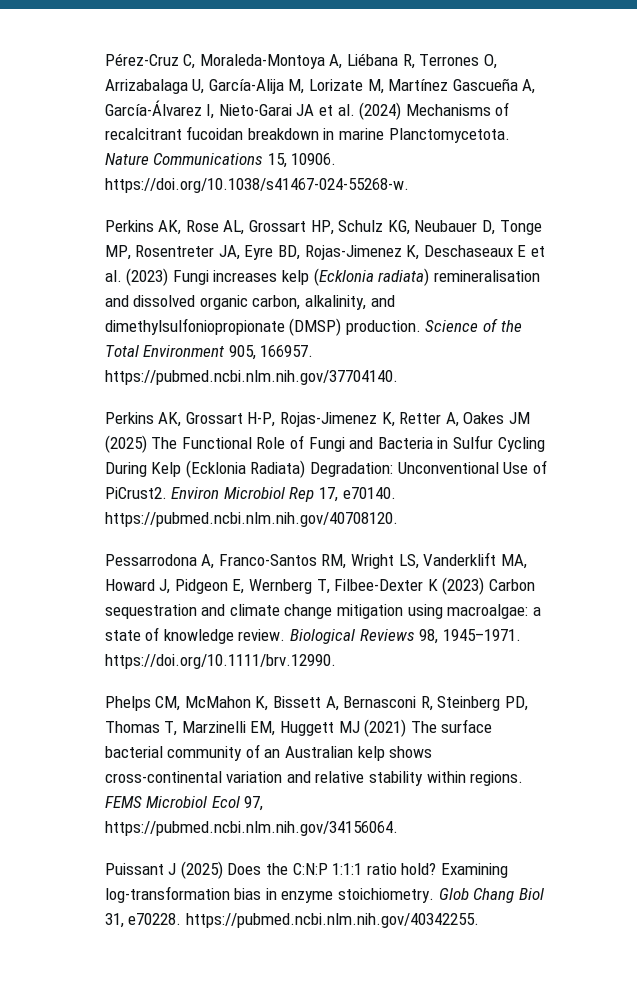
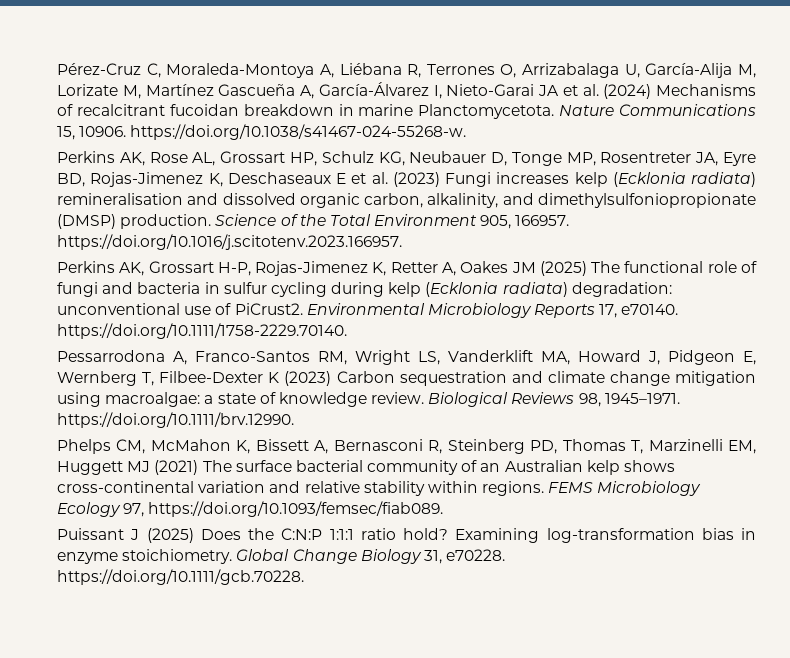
- Science of the Total Environment 905, 166957. https://pubmed.ncbi.nlm.nih.gov/37704140.
+ Science of the Total Environment 905, 166957. https://doi.org/10.1016/j.scitotenv.2023.166957.
- Perkins AK, Grossart H-P, Rojas-Jimenez K, Retter A, Oakes JM (2025) The Functional Role of Fungi and Bacteria in Sulfur Cycling During Kelp (Ecklonia Radiata) Degradation: Unconventional Use of PiCrust2. Environ Microbiol Rep 17, e70140. https://pubmed.ncbi.nlm.nih.gov/40708120.
+ Perkins AK, Grossart H-P, Rojas-Jimenez K, Retter A, Oakes JM (2025) The functional role of fungi and bacteria in sulfur cycling during kelp (Ecklonia radiata) degradation: unconventional use of PiCrust2. Environmental Microbiology Reports 17, e70140. https://doi.org/10.1111/1758-2229.70140.
- FEMS Microbiol Ecol 97, https://pubmed.ncbi.nlm.nih.gov/34156064.
+ FEMS Microbiology Ecology 97, https://doi.org/10.1093/femsec/fiab089.
- Glob Chang Biol 31, e70228. https://pubmed.ncbi.nlm.nih.gov/40342255.
+ Global Change Biology 31, e70228. https://doi.org/10.1111/gcb.70228.

